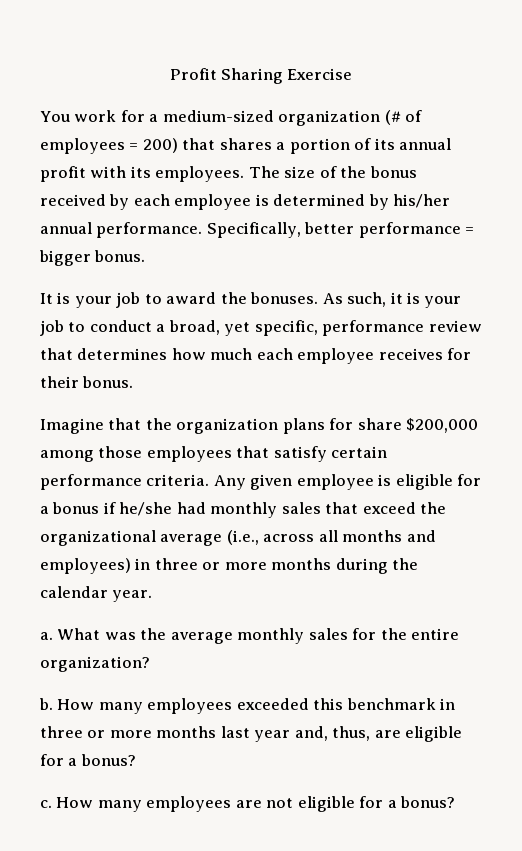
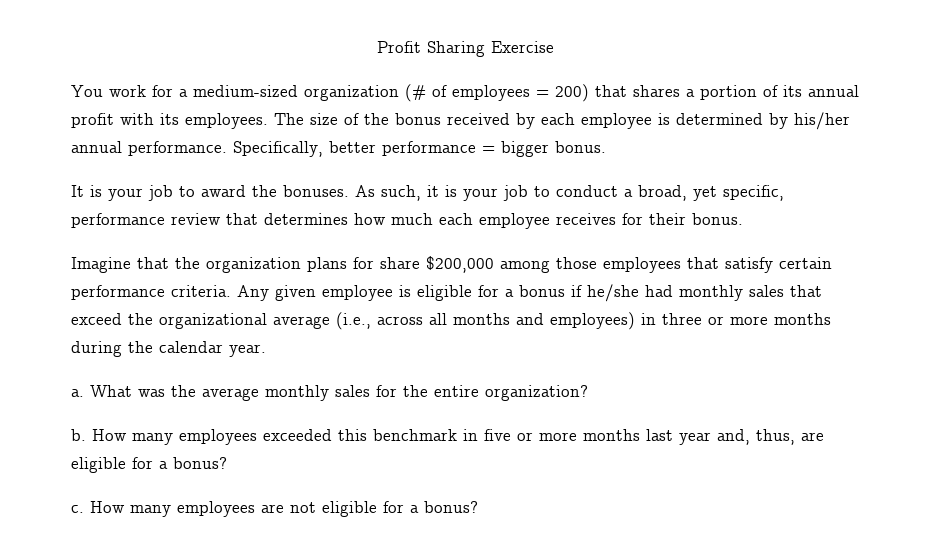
- How many employees exceeded this benchmark in three or more months last year and, thus, are eligible for a bonus?
+ How many employees exceeded this benchmark in five or more months last year and, thus, are eligible for a bonus?

